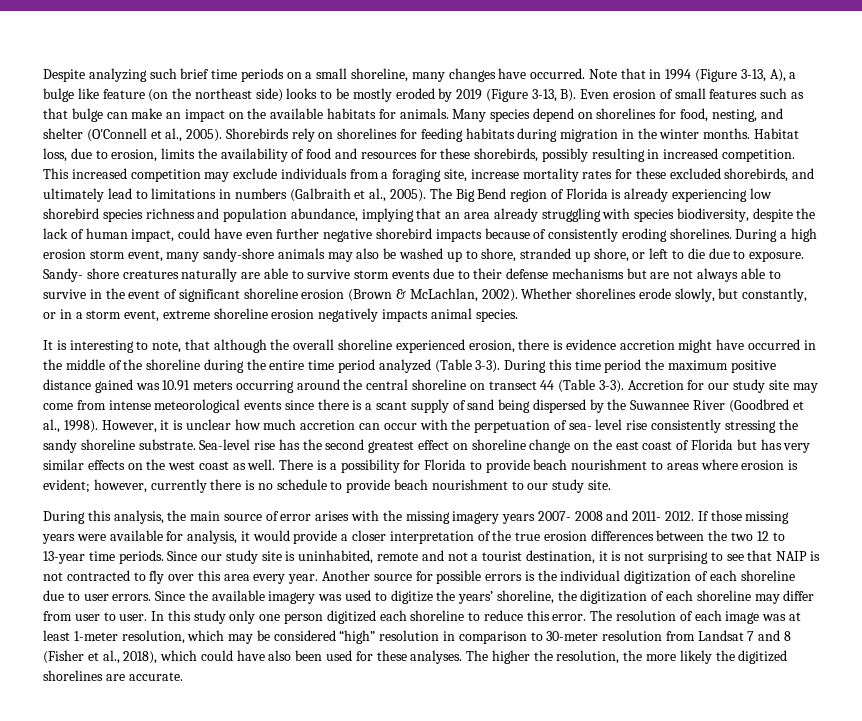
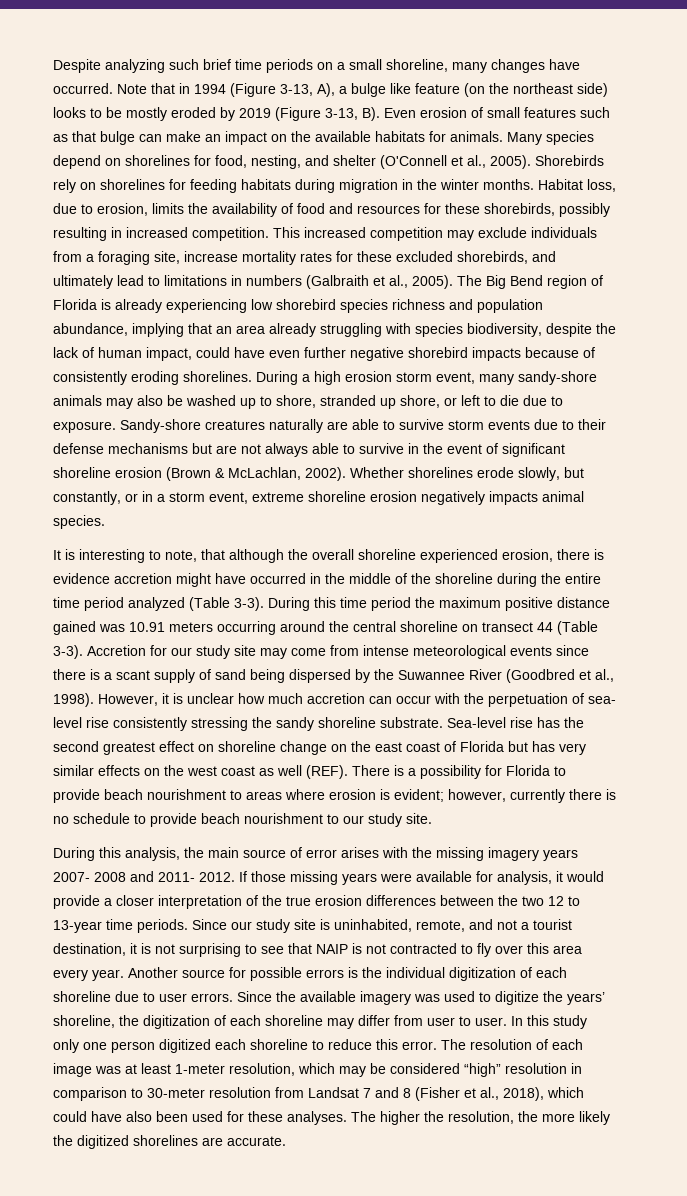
- Sandy- shore creatures naturally are able to survive storm events due to their defense mechanisms but are not always able to survive in the event of significant shoreline erosion (Brown & McLachlan, 2002).
+ Sandy-shore creatures naturally are able to survive storm events due to their defense mechanisms but are not always able to survive in the event of significant shoreline erosion (Brown & McLachlan, 2002).
- Sea-level rise has the second greatest effect on shoreline change on the east coast of Florida but has very similar effects on the west coast as well.
+ Sea-level rise has the second greatest effect on shoreline change on the east coast of Florida but has very similar effects on the west coast as well (REF).
- Since our study site is uninhabited, remote and not a tourist destination, it is not surprising to see that NAIP is not contracted to fly over this area every year.
+ Since our study site is uninhabited, remote, and not a tourist destination, it is not surprising to see that NAIP is not contracted to fly over this area every year.

